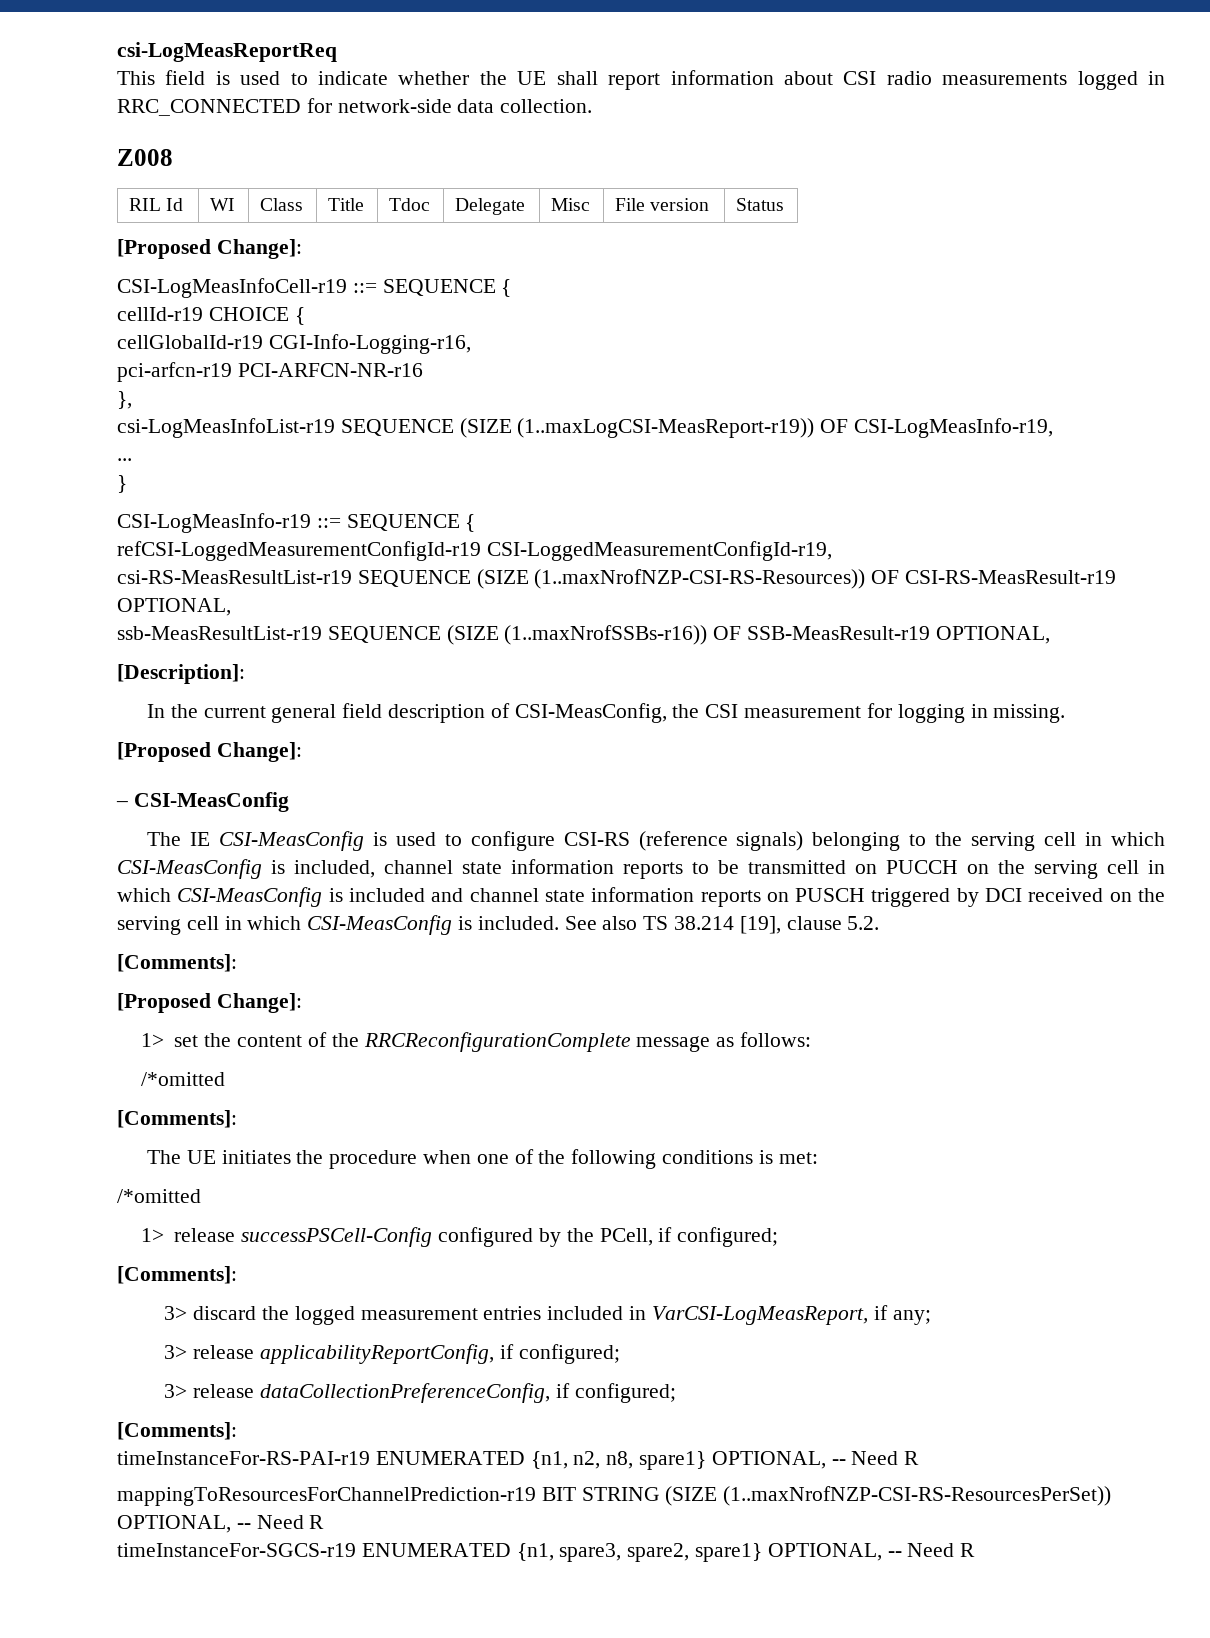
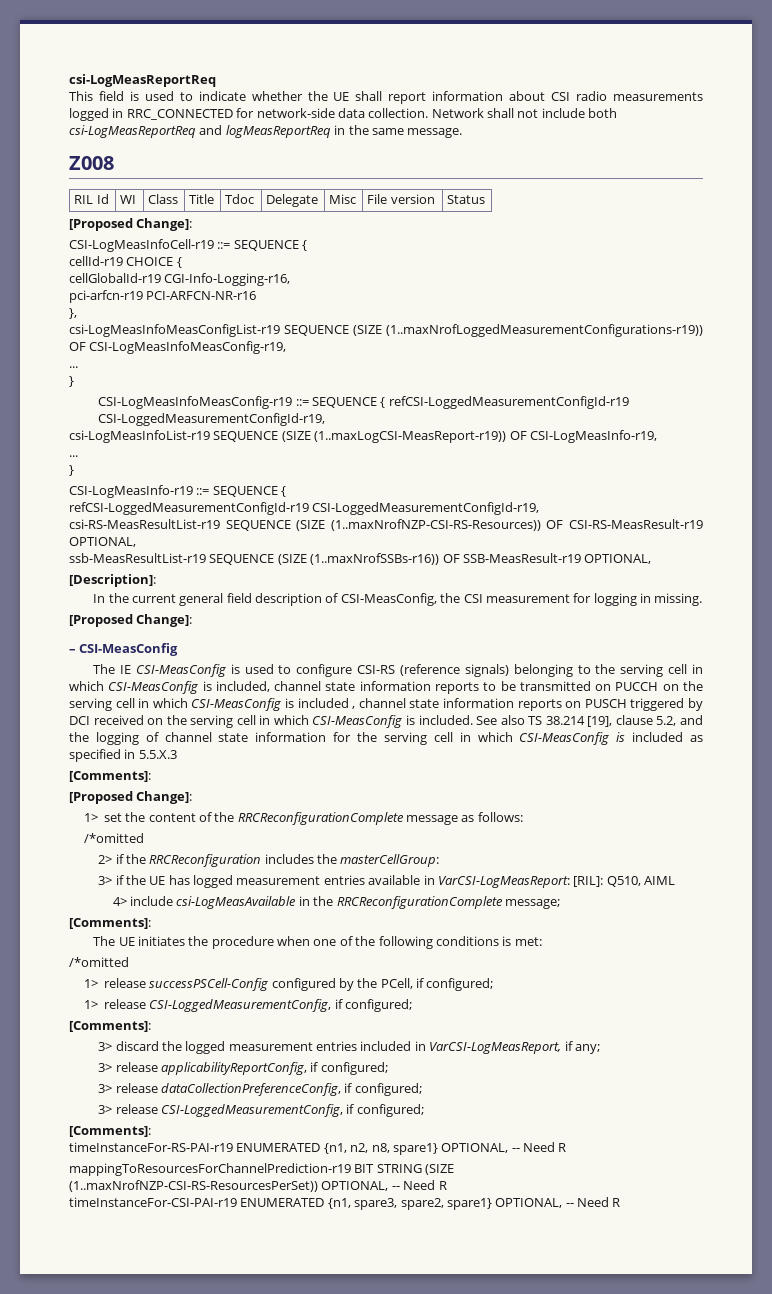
+ Network shall not include both csi-LogMeasReportReq and logMeasReportReq in the same message.
+ csi-LogMeasInfoMeasConfigList-r19 SEQUENCE (SIZE (1..maxNrofLoggedMeasurementConfigurations-r19)) OF CSI-LogMeasInfoMeasConfig-r19,
+ ...
+ }
+ CSI-LogMeasInfoMeasConfig-r19 ::= SEQUENCE { refCSI-LoggedMeasurementConfigId-r19 CSI-LoggedMeasurementConfigId-r19,
- The IE CSI-MeasConfig is used to configure CSI-RS (reference signals) belonging to the serving cell in which CSI-MeasConfig is included, channel state information reports to be transmitted on PUCCH on the serving cell in which CSI-MeasConfig is included and channel state information reports on PUSCH triggered by DCI received on the serving cell in which CSI-MeasConfig is included.
+ The IE CSI-MeasConfig is used to configure CSI-RS (reference signals) belonging to the serving cell in which CSI-MeasConfig is included, channel state information reports to be transmitted on PUCCH on the serving cell in which CSI-MeasConfig is included , channel state information reports on PUSCH triggered by DCI received on the serving cell in which CSI-MeasConfig is included.
- See also TS 38.214 [19], clause 5.2.
+ See also TS 38.214 [19], clause 5.2, and the logging of channel state information for the serving cell in which CSI-MeasConfig is included as specified in 5.5.X.3
+ 2> if the RRCReconfiguration includes the masterCellGroup:
+ 3> if the UE has logged measurement entries available in VarCSI-LogMeasReport: [RIL]: Q510, AIML
+ 4> include csi-LogMeasAvailable in the RRCReconfigurationComplete message;
+ 1> release CSI-LoggedMeasurementConfig, if configured;
+ 3> release CSI-LoggedMeasurementConfig, if configured;
- timeInstanceFor-SGCS-r19 ENUMERATED {n1, spare3, spare2, spare1} OPTIONAL, -- Need R
+ timeInstanceFor-CSI-PAI-r19 ENUMERATED {n1, spare3, spare2, spare1} OPTIONAL, -- Need R

